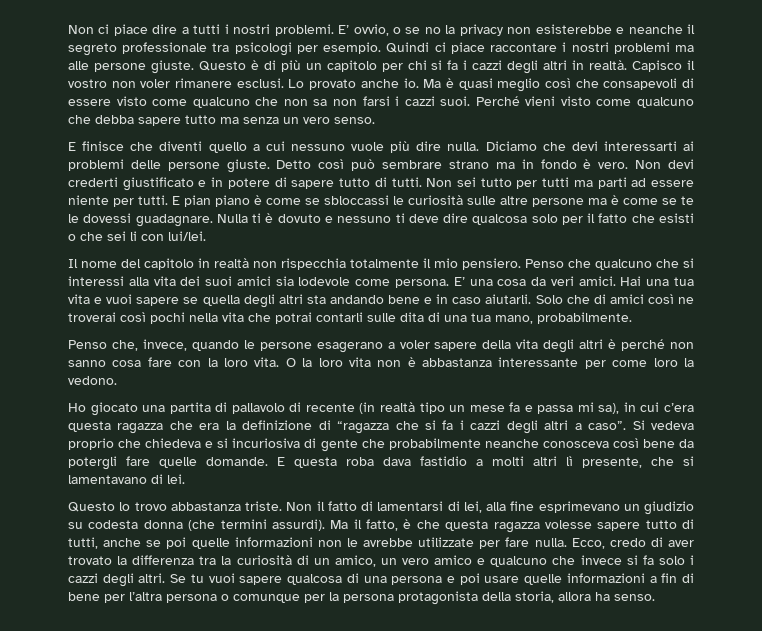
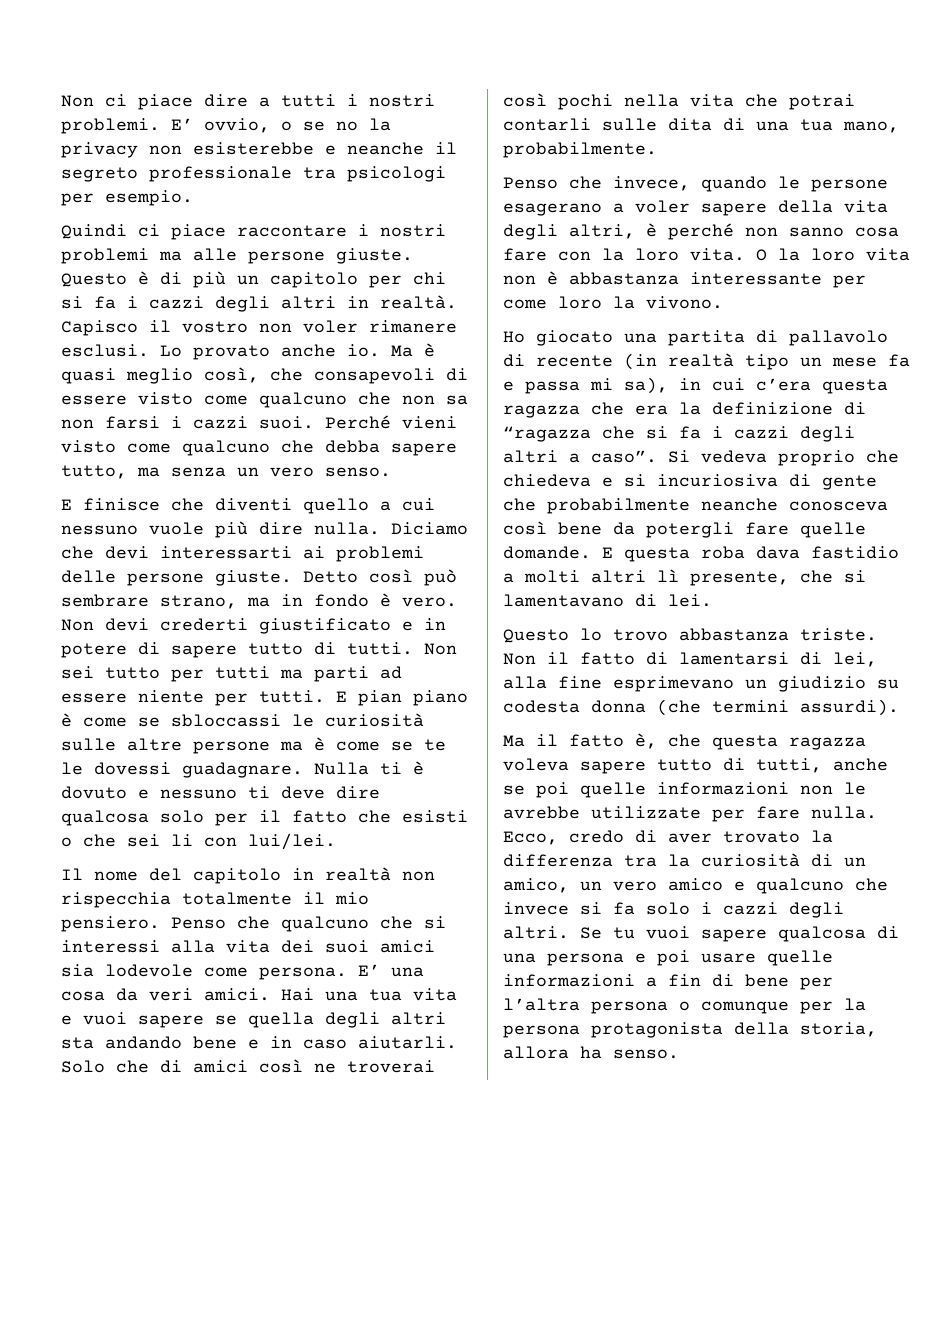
- E’ ovvio, o se no la privacy non esisterebbe e neanche il segreto professionale tra psicologi per esempio. Quindi ci piace raccontare i nostri problemi ma alle persone giuste.
+ E’ ovvio, o se no la privacy non esisterebbe e neanche il segreto professionale tra psicologi per esempio.
+ Quindi ci piace raccontare i nostri problemi ma alle persone giuste.
- Ma è quasi meglio così che consapevoli di essere visto come qualcuno che non sa non farsi i cazzi suoi.
+ Ma è quasi meglio così, che consapevoli di essere visto come qualcuno che non sa non farsi i cazzi suoi.
- Perché vieni visto come qualcuno che debba sapere tutto ma senza un vero senso.
+ Perché vieni visto come qualcuno che debba sapere tutto, ma senza un vero senso.
- Detto così può sembrare strano ma in fondo è vero.
+ Detto così può sembrare strano, ma in fondo è vero.
- Penso che, invece, quando le persone esagerano a voler sapere della vita degli altri è perché non sanno cosa fare con la loro vita.
+ Penso che invece, quando le persone esagerano a voler sapere della vita degli altri, è perché non sanno cosa fare con la loro vita.
- O la loro vita non è abbastanza interessante per come loro la vedono.
+ O la loro vita non è abbastanza interessante per come loro la vivono.
- Non il fatto di lamentarsi di lei, alla fine esprimevano un giudizio su codesta donna (che termini assurdi). Ma il fatto, è che questa ragazza volesse sapere tutto di tutti, anche se poi quelle informazioni non le avrebbe utilizzate per fare nulla.
+ Non il fatto di lamentarsi di lei, alla fine esprimevano un giudizio su codesta donna (che termini assurdi).
+ Ma il fatto è, che questa ragazza voleva sapere tutto di tutti, anche se poi quelle informazioni non le avrebbe utilizzate per fare nulla.

